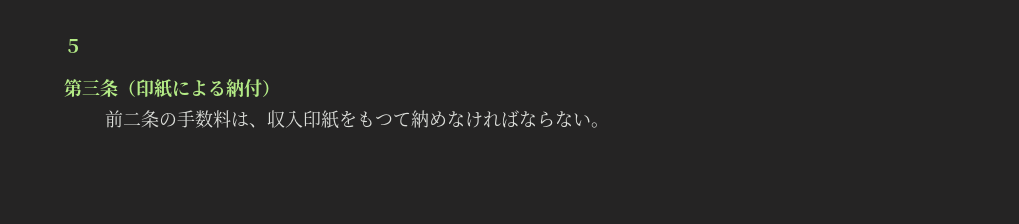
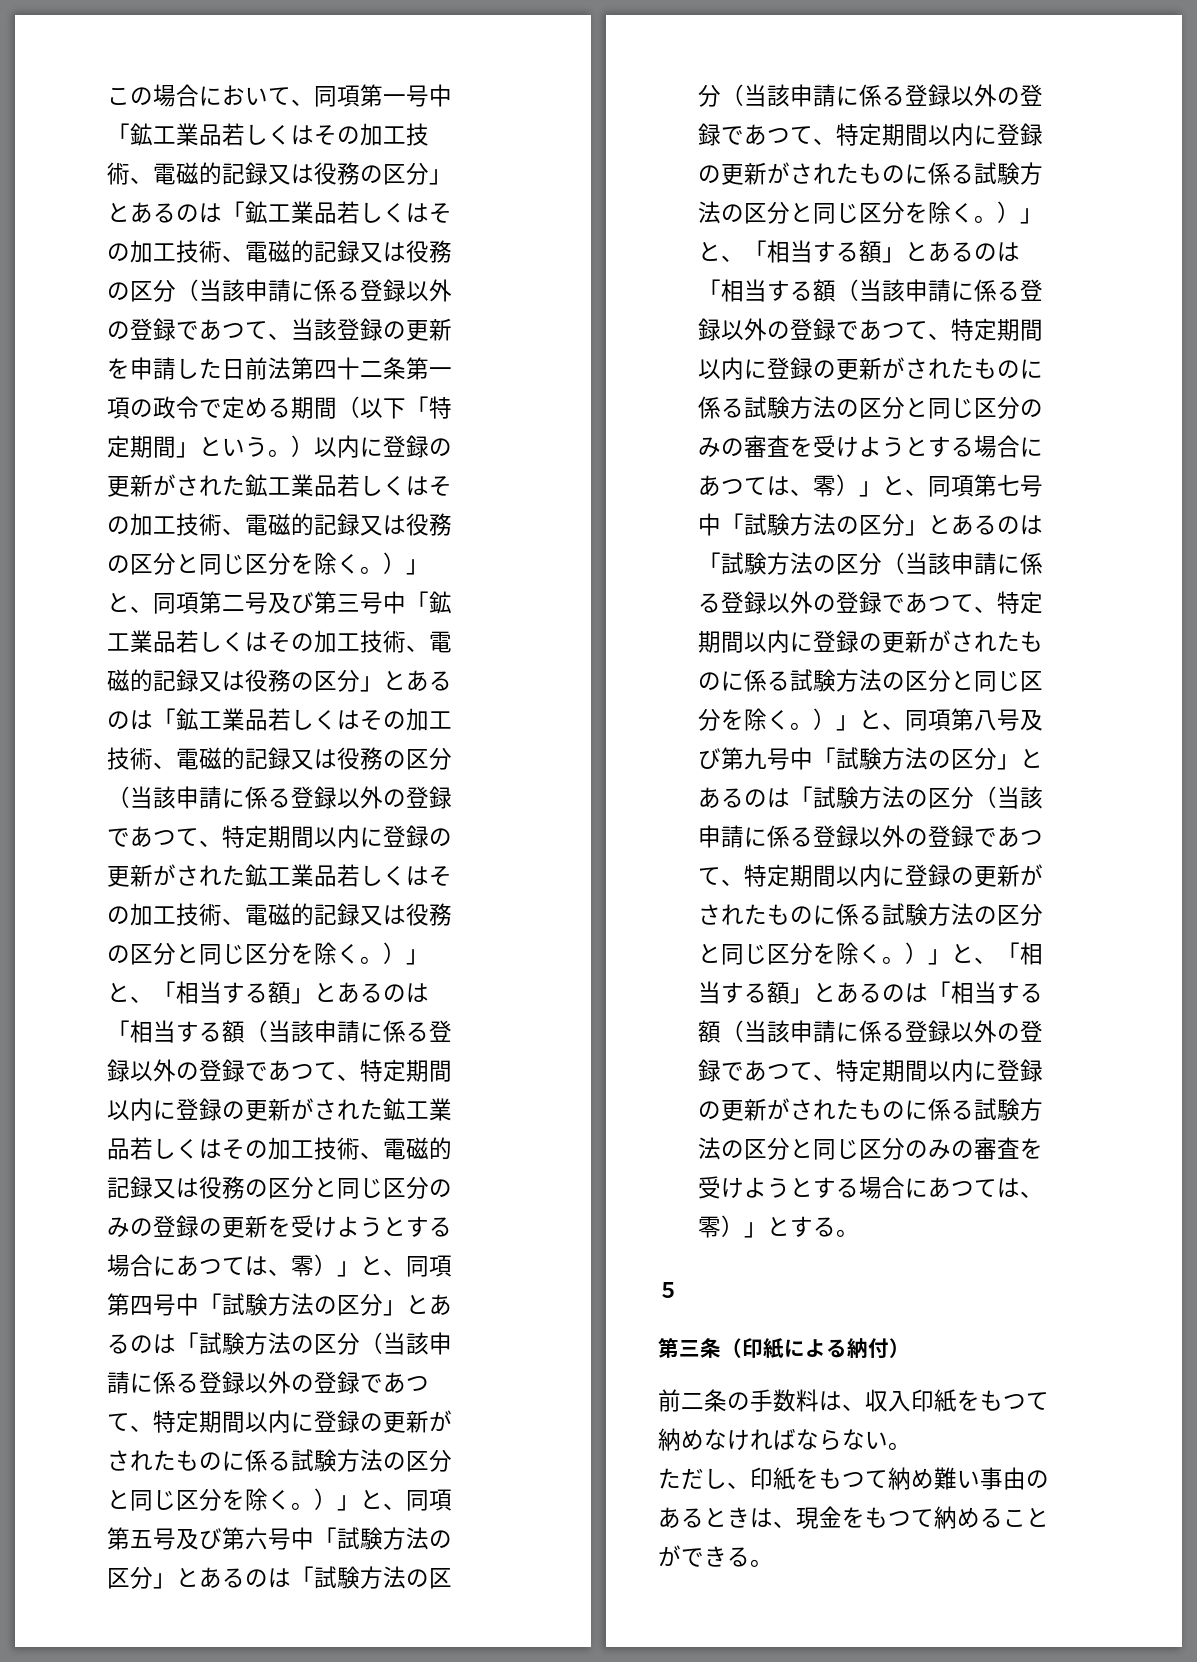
+ この場合において、同項第一号中「鉱工業品若しくはその加工技術、電磁的記録又は役務の区分」とあるのは「鉱工業品若しくはその加工技術、電磁的記録又は役務の区分（当該申請に係る登録以外の登録であつて、当該登録の更新を申請した日前法第四十二条第一項の政令で定める期間（以下「特定期間」という。）以内に登録の更新がされた鉱工業品若しくはその加工技術、電磁的記録又は役務の区分と同じ区分を除く。）」と、同項第二号及び第三号中「鉱工業品若しくはその加工技術、電磁的記録又は役務の区分」とあるのは「鉱工業品若しくはその加工技術、電磁的記録又は役務の区分（当該申請に係る登録以外の登録であつて、特定期間以内に登録の更新がされた鉱工業品若しくはその加工技術、電磁的記録又は役務の区分と同じ区分を除く。）」と、「相当する額」とあるのは「相当する額（当該申請に係る登録以外の登録であつて、特定期間以内に登録の更新がされた鉱工業品若しくはその加工技術、電磁的記録又は役務の区分と同じ区分のみの登録の更新を受けようとする場合にあつては、零）」と、同項第四号中「試験方法の区分」とあるのは「試験方法の区分（当該申請に係る登録以外の登録であつて、特定期間以内に登録の更新がされたものに係る試験方法の区分と同じ区分を除く。）」と、同項第五号及び第六号中「試験方法の区分」とあるのは「試験方法の区分（当該申請に係る登録以外の登録であつて、特定期間以内に登録の更新がされたものに係る試験方法の区分と同じ区分を除く。）」と、「相当する額」とあるのは「相当する額（当該申請に係る登録以外の登録であつて、特定期間以内に登録の更新がされたものに係る試験方法の区分と同じ区分のみの審査を受けようとする場合にあつては、零）」と、同項第七号中「試験方法の区分」とあるのは「試験方法の区分（当該申請に係る登録以外の登録であつて、特定期間以内に登録の更新がされたものに係る試験方法の区分と同じ区分を除く。）」と、同項第八号及び第九号中「試験方法の区分」とあるのは「試験方法の区分（当該申請に係る登録以外の登録であつて、特定期間以内に登録の更新がされたものに係る試験方法の区分と同じ区分を除く。）」と、「相当する額」とあるのは「相当する額（当該申請に係る登録以外の登録であつて、特定期間以内に登録の更新がされたものに係る試験方法の区分と同じ区分のみの審査を受けようとする場合にあつては、零）」とする。
+ ただし、印紙をもつて納め難い事由のあるときは、現金をもつて納めることができる。

